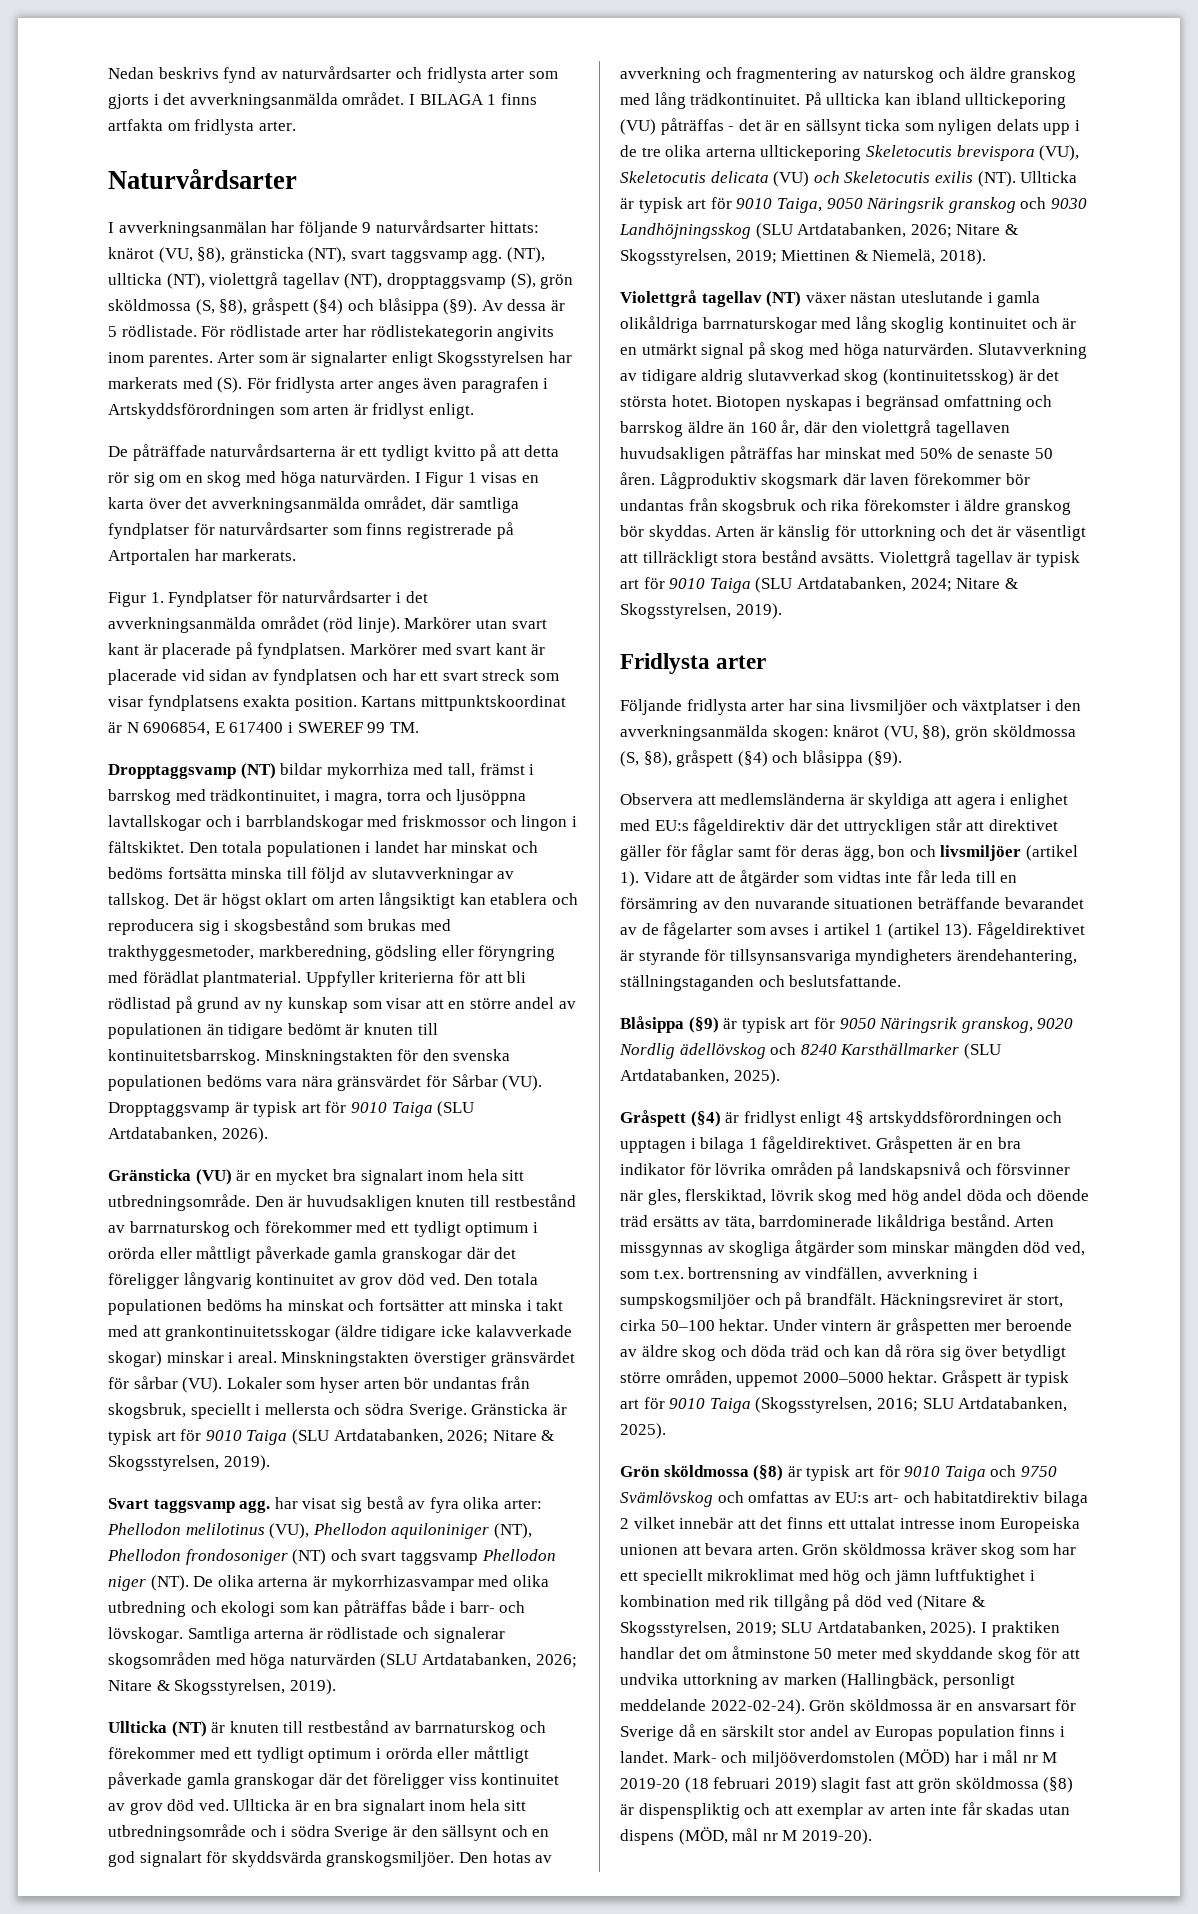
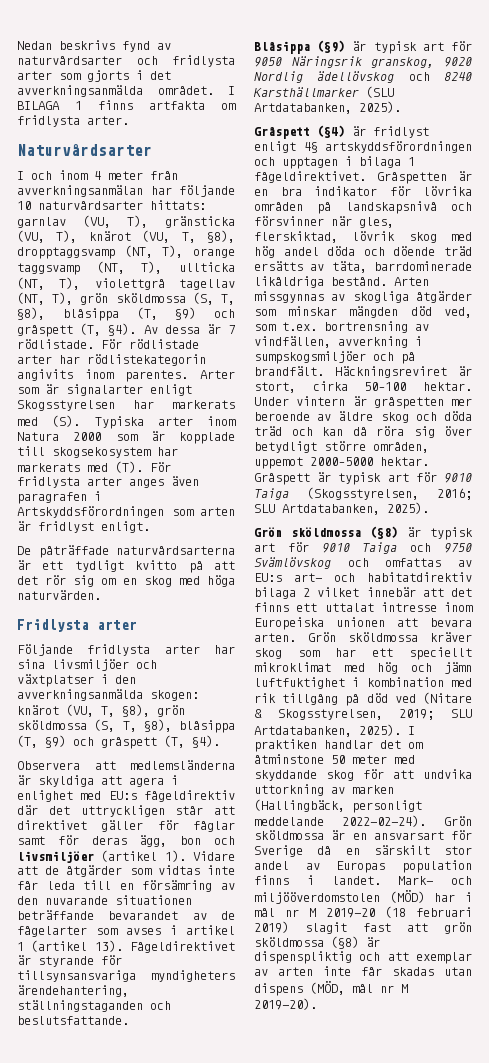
- I avverkningsanmälan har följande 9 naturvårdsarter hittats: knärot (VU, §8), gränsticka (NT), svart taggsvamp agg. (NT), ullticka (NT), violettgrå tagellav (NT), dropptaggsvamp (S), grön sköldmossa (S, §8), gråspett (§4) och blåsippa (§9).
+ I och inom 4 meter från avverkningsanmälan har följande 10 naturvårdsarter hittats: garnlav (VU, T), gränsticka (VU, T), knärot (VU, T, §8), dropptaggsvamp (NT, T), orange taggsvamp (NT, T), ullticka (NT, T), violettgrå tagellav (NT, T), grön sköldmossa (S, T, §8), blåsippa (T, §9) och gråspett (T, §4).
- Av dessa är 5 rödlistade.
+ Av dessa är 7 rödlistade.
- Arter som är signalarter enligt Skogsstyrelsen har markerats med (S). För fridlysta arter anges även paragrafen i Artskyddsförordningen som arten är fridlyst enligt.
+ Arter som är signalarter enligt Skogsstyrelsen har markerats med (S). Typiska arter inom Natura 2000 som är kopplade till skogsekosystem har markerats med (T). För fridlysta arter anges även paragrafen i Artskyddsförordningen som arten är fridlyst enligt.
- De påträffade naturvårdsarterna är ett tydligt kvitto på att detta rör sig om en skog med höga naturvärden. I Figur 1 visas en karta över det avverkningsanmälda området, där samtliga fyndplatser för naturvårdsarter som finns registrerade på Artportalen har markerats.
- Figur 1. Fyndplatser för naturvårdsarter i det avverkningsanmälda området (röd linje). Markörer utan svart kant är placerade på fyndplatsen. Markörer med svart kant är placerade vid sidan av fyndplatsen och har ett svart streck som visar fyndplatsens exakta position. Kartans mittpunktskoordinat är N 6906854, E 617400 i SWEREF 99 TM.
- Dropptaggsvamp (NT) bildar mykorrhiza med tall, främst i barrskog med trädkontinuitet, i magra, torra och ljusöppna lavtallskogar och i barrblandskogar med friskmossor och lingon i fältskiktet. Den totala populationen i landet har minskat och bedöms fortsätta minska till följd av slutavverkningar av tallskog. Det är högst oklart om arten långsiktigt kan etablera och reproducera sig i skogsbestånd som brukas med trakthyggesmetoder, markberedning, gödsling eller föryngring med förädlat plantmaterial. Uppfyller kriterierna för att bli rödlistad på grund av ny kunskap som visar att en större andel av populationen än tidigare bedömt är knuten till kontinuitetsbarrskog. Minskningstakten för den svenska populationen bedöms vara nära gränsvärdet för Sårbar (VU). Dropptaggsvamp är typisk art för 9010 Taiga (SLU Artdatabanken, 2026).
- Gränsticka (VU) är en mycket bra signalart inom hela sitt utbredningsområde. Den är huvudsakligen knuten till restbestånd av barrnaturskog och förekommer med ett tydligt optimum i orörda eller måttligt påverkade gamla granskogar där det föreligger långvarig kontinuitet av grov död ved. Den totala populationen bedöms ha minskat och fortsätter att minska i takt med att grankontinuitetsskogar (äldre tidigare icke kalavverkade skogar) minskar i areal. Minskningstakten överstiger gränsvärdet för sårbar (VU). Lokaler som hyser arten bör undantas från skogsbruk, speciellt i mellersta och södra Sverige. Gränsticka är typisk art för 9010 Taiga (SLU Artdatabanken, 2026; Nitare & Skogsstyrelsen, 2019).
- Svart taggsvamp agg. har visat sig bestå av fyra olika arter: Phellodon melilotinus (VU), Phellodon aquiloniniger (NT), Phellodon frondosoniger (NT) och svart taggsvamp Phellodon niger (NT). De olika arterna är mykorrhizasvampar med olika utbredning och ekologi som kan påträffas både i barr- och lövskogar. Samtliga arterna är rödlistade och signalerar skogsområden med höga naturvärden (SLU Artdatabanken, 2026; Nitare & Skogsstyrelsen, 2019).
- Ullticka (NT) är knuten till restbestånd av barrnaturskog och förekommer med ett tydligt optimum i orörda eller måttligt påverkade gamla granskogar där det föreligger viss kontinuitet av grov död ved. Ullticka är en bra signalart inom hela sitt utbredningsområde och i södra Sverige är den sällsynt och en god signalart för skyddsvärda granskogsmiljöer. Den hotas av avverkning och fragmentering av naturskog och äldre granskog med lång trädkontinuitet. På ullticka kan ibland ulltickeporing (VU) påträffas - det är en sällsynt ticka som nyligen delats upp i de tre olika arterna ulltickeporing Skeletocutis brevispora (VU), Skeletocutis delicata (VU) och Skeletocutis exilis (NT). Ullticka är typisk art för 9010 Taiga, 9050 Näringsrik granskog och 9030 Landhöjningsskog (SLU Artdatabanken, 2026; Nitare & Skogsstyrelsen, 2019; Miettinen & Niemelä, 2018).
- Violettgrå tagellav (NT) växer nästan uteslutande i gamla olikåldriga barrnaturskogar med lång skoglig kontinuitet och är en utmärkt signal på skog med höga naturvärden. Slutavverkning av tidigare aldrig slutavverkad skog (kontinuitetsskog) är det största hotet. Biotopen nyskapas i begränsad omfattning och barrskog äldre än 160 år, där den violettgrå tagellaven huvudsakligen påträffas har minskat med 50% de senaste 50 åren. Lågproduktiv skogsmark där laven förekommer bör undantas från skogsbruk och rika förekomster i äldre granskog bör skyddas. Arten är känslig för uttorkning och det är väsentligt att tillräckligt stora bestånd avsätts. Violettgrå tagellav är typisk art för 9010 Taiga (SLU Artdatabanken, 2024; Nitare & Skogsstyrelsen, 2019).
+ De påträffade naturvårdsarterna är ett tydligt kvitto på att det rör sig om en skog med höga naturvärden.
- Följande fridlysta arter har sina livsmiljöer och växtplatser i den avverkningsanmälda skogen: knärot (VU, §8), grön sköldmossa (S, §8), gråspett (§4) och blåsippa (§9).
+ Följande fridlysta arter har sina livsmiljöer och växtplatser i den avverkningsanmälda skogen: knärot (VU, T, §8), grön sköldmossa (S, T, §8), blåsippa (T, §9) och gråspett (T, §4).

